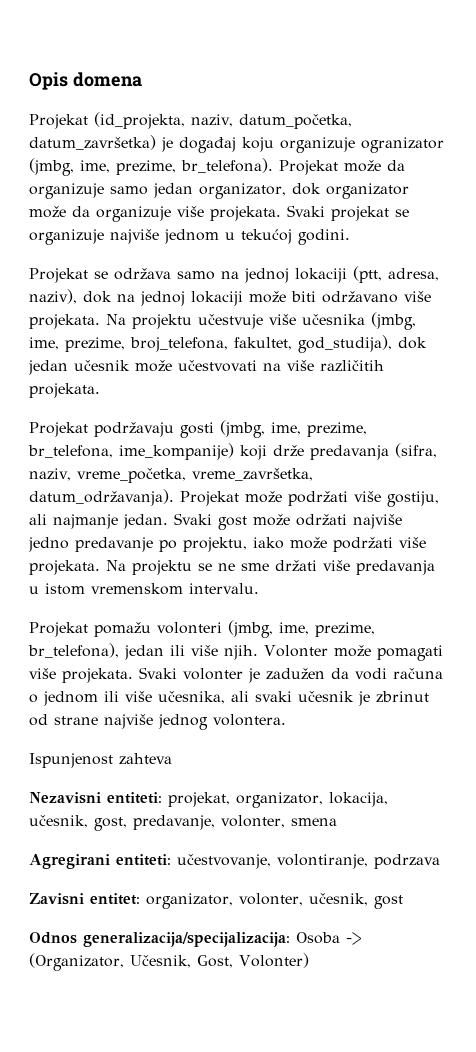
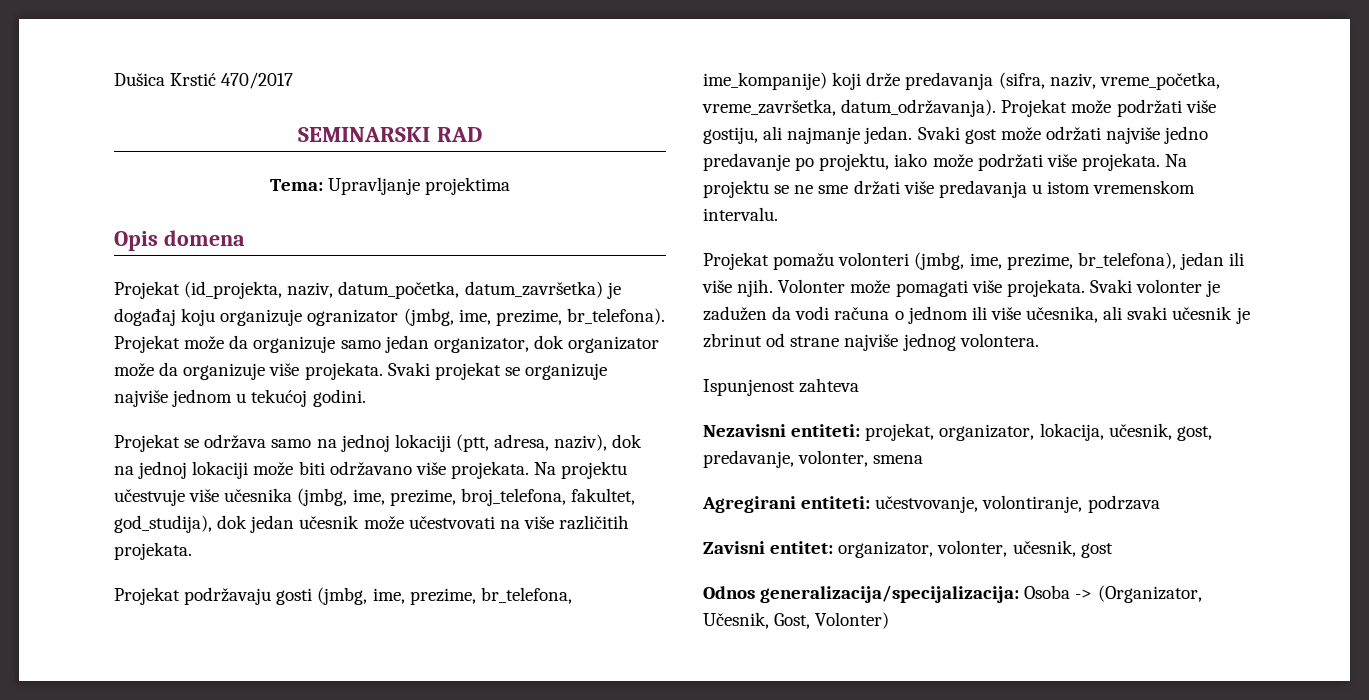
+ Dušica Krstić 470/2017
+ SEMINARSKI RAD
+ Tema: Upravljanje projektima

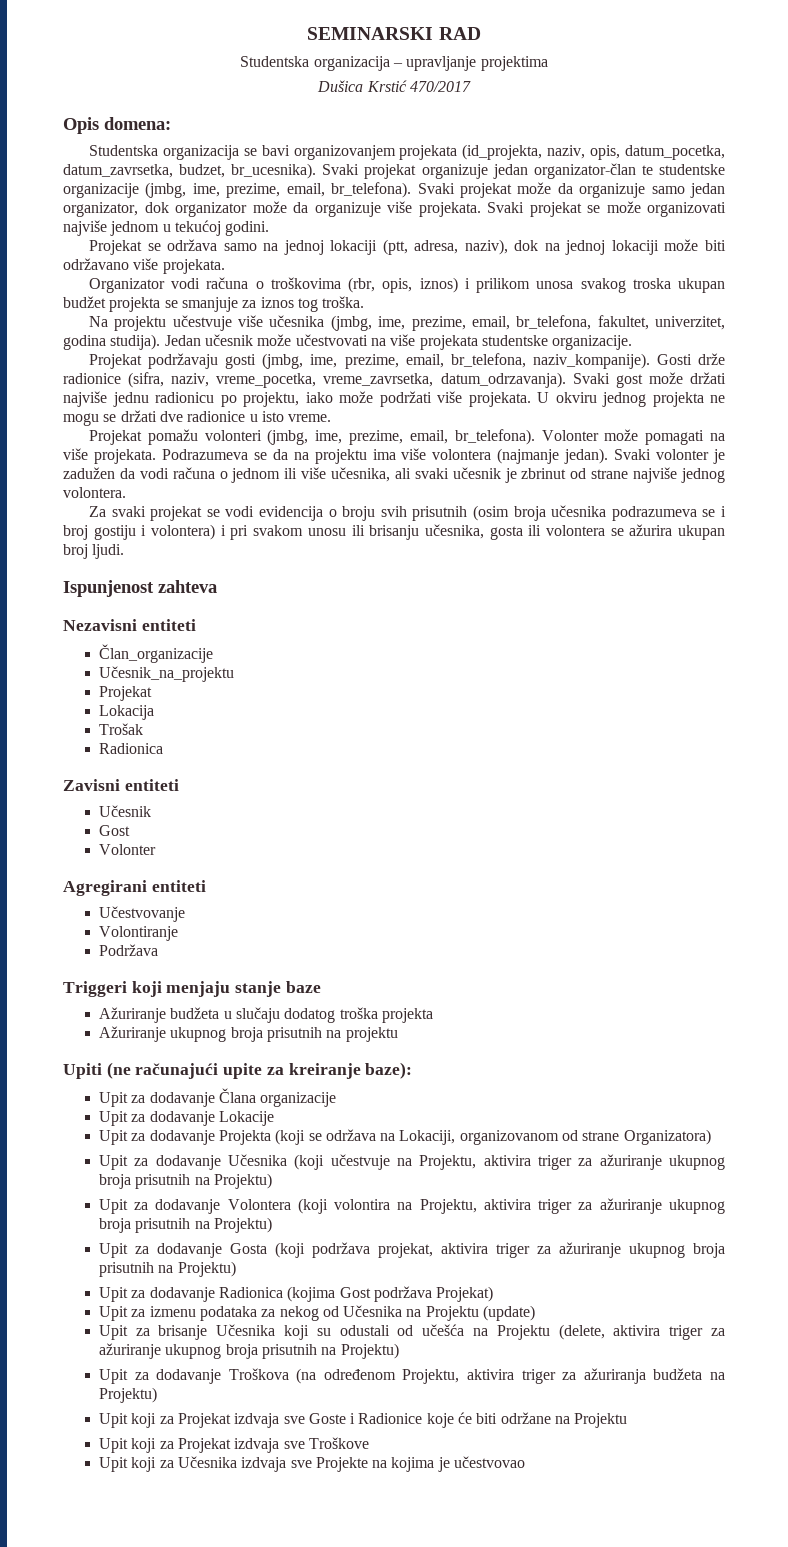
+ SEMINARSKI RAD
+ Studentska organizacija – upravljanje projektima
  Dušica Krstić 470/2017
- SEMINARSKI RAD
- Tema: Upravljanje projektima
- Opis domena
- Projekat (id_projekta, naziv, datum_početka, datum_završetka) je događaj koju organizuje ogranizator (jmbg, ime, prezime, br_telefona). Projekat može da organizuje samo jedan organizator, dok organizator može da organizuje više projekata.
+ Opis domena:
+ Studentska organizacija se bavi organizovanjem projekata (id_projekta, naziv, opis, datum_pocetka, datum_zavrsetka, budzet, br_ucesnika). Svaki projekat organizuje jedan organizator-član te studentske organizacije (jmbg, ime, prezime, email, br_telefona). Svaki projekat može da organizuje samo jedan organizator, dok organizator može da organizuje više projekata.
- Svaki projekat se organizuje najviše jednom u tekućoj godini.
+ Svaki projekat se može organizovati najviše jednom u tekućoj godini.
- Projekat se održava samo na jednoj lokaciji (ptt, adresa, naziv), dok na jednoj lokaciji može biti održavano više projekata. Na projektu učestvuje više učesnika (jmbg, ime, prezime, broj_telefona, fakultet, god_studija), dok jedan učesnik može učestvovati na više različitih projekata.
+ Projekat se održava samo na jednoj lokaciji (ptt, adresa, naziv), dok na jednoj lokaciji može biti održavano više projekata.
+ Organizator vodi računa o troškovima (rbr, opis, iznos) i prilikom unosa svakog troska ukupan budžet projekta se smanjuje za iznos tog troška.
+ Na projektu učestvuje više učesnika (jmbg, ime, prezime, email, br_telefona, fakultet, univerzitet, godina studija). Jedan učesnik može učestvovati na više projekata studentske organizacije.
- Projekat podržavaju gosti (jmbg, ime, prezime, br_telefona, ime_kompanije) koji drže predavanja (sifra, naziv, vreme_početka, vreme_završetka, datum_održavanja). Projekat može podržati više gostiju, ali najmanje jedan. Svaki gost može održati najviše jedno predavanje po projektu, iako može podržati više projekata.
+ Projekat podržavaju gosti (jmbg, ime, prezime, email, br_telefona, naziv_kompanije). Gosti drže radionice (sifra, naziv, vreme_pocetka, vreme_zavrsetka, datum_odrzavanja). Svaki gost može držati najviše jednu radionicu po projektu, iako može podržati više projekata.
- Na projektu se ne sme držati više predavanja u istom vremenskom intervalu.
+ U okviru jednog projekta ne mogu se držati dve radionice u isto vreme.
- Projekat pomažu volonteri (jmbg, ime, prezime, br_telefona), jedan ili više njih.
+ Projekat pomažu volonteri (jmbg, ime, prezime, email, br_telefona).
- Volonter može pomagati više projekata.
+ Volonter može pomagati na više projekata. Podrazumeva se da na projektu ima više volontera (najmanje jedan).
+ Za svaki projekat se vodi evidencija o broju svih prisutnih (osim broja učesnika podrazumeva se i broj gostiju i volontera) i pri svakom unosu ili brisanju učesnika, gosta ili volontera se ažurira ukupan broj ljudi.
  Ispunjenost zahteva
- Nezavisni entiteti: projekat, organizator, lokacija, učesnik, gost, predavanje, volonter, smena
- Agregirani entiteti: učestvovanje, volontiranje, podrzava
- Zavisni entitet: organizator, volonter, učesnik, gost
- Odnos generalizacija/specijalizacija: Osoba -> (Organizator, Učesnik, Gost, Volonter)
+ Nezavisni entiteti
+ Član_organizacije
+ Učesnik_na_projektu
+ Projekat
+ Lokacija
+ Trošak
+ Radionica
+ Zavisni entiteti
+ Učesnik
+ Gost
+ Volonter
+ Agregirani entiteti
+ Učestvovanje
+ Volontiranje
+ Podržava
+ Triggeri koji menjaju stanje baze
+ Ažuriranje budžeta u slučaju dodatog troška projekta
+ Ažuriranje ukupnog broja prisutnih na projektu
+ Upiti (ne računajući upite za kreiranje baze):
+ Upit za dodavanje Člana organizacije
+ Upit za dodavanje Lokacije
+ Upit za dodavanje Projekta (koji se održava na Lokaciji, organizovanom od strane Organizatora)
+ Upit za dodavanje Učesnika (koji učestvuje na Projektu, aktivira triger za ažuriranje ukupnog broja prisutnih na Projektu)
+ Upit za dodavanje Volontera (koji volontira na Projektu, aktivira triger za ažuriranje ukupnog broja prisutnih na Projektu)
+ Upit za dodavanje Gosta (koji podržava projekat, aktivira triger za ažuriranje ukupnog broja prisutnih na Projektu)
+ Upit za dodavanje Radionica (kojima Gost podržava Projekat)
+ Upit za izmenu podataka za nekog od Učesnika na Projektu (update)
+ Upit za brisanje Učesnika koji su odustali od učešća na Projektu (delete, aktivira triger za ažuriranje ukupnog broja prisutnih na Projektu)
+ Upit za dodavanje Troškova (na određenom Projektu, aktivira triger za ažuriranja budžeta na Projektu)
+ Upit koji za Projekat izdvaja sve Goste i Radionice koje će biti održane na Projektu
+ Upit koji za Projekat izdvaja sve Troškove
+ Upit koji za Učesnika izdvaja sve Projekte na kojima je učestvovao

